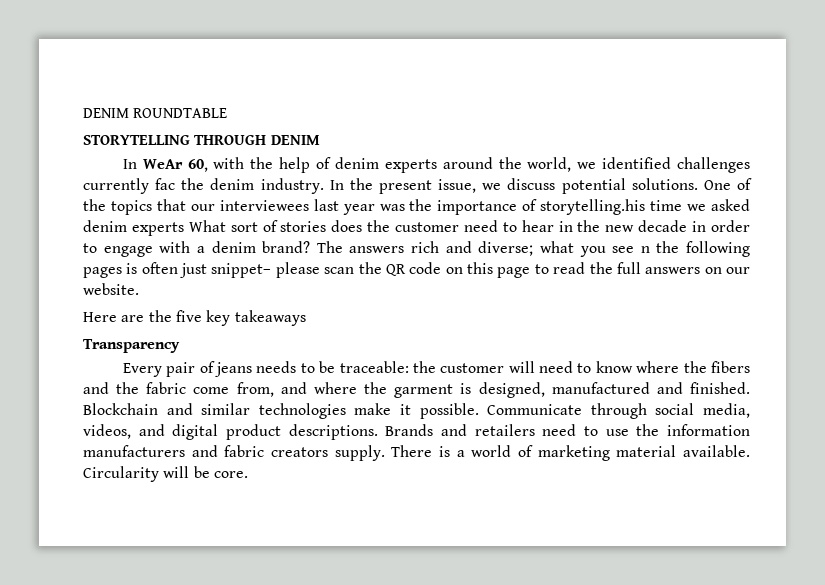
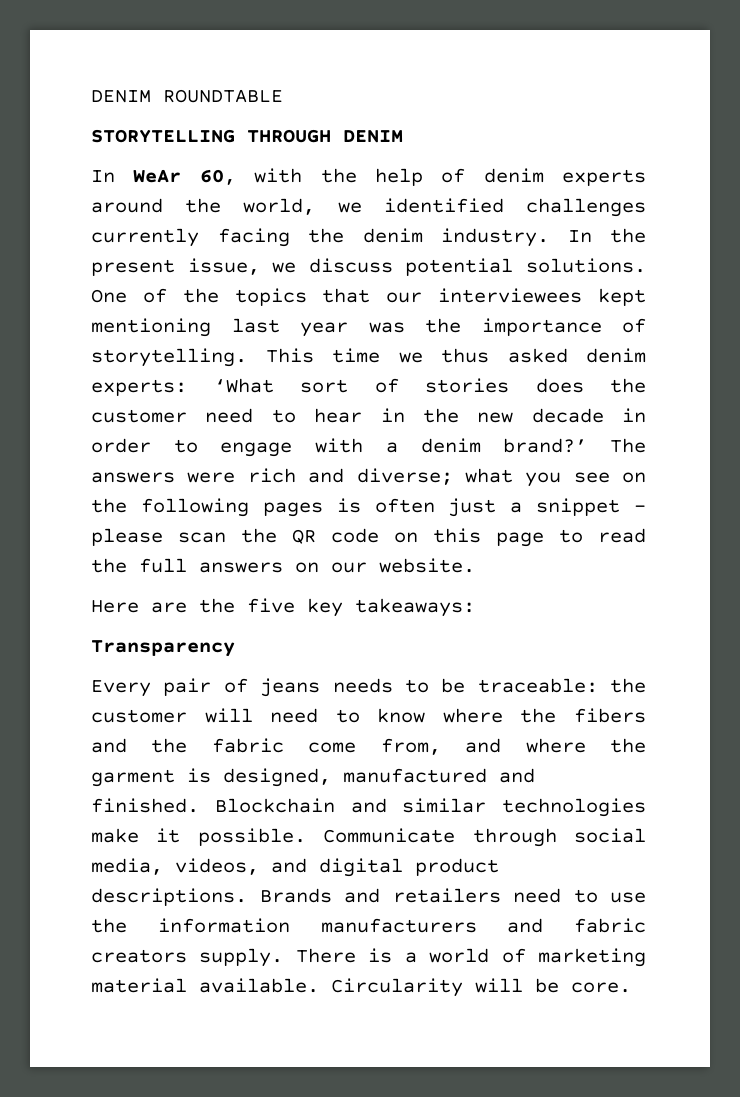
- In WeAr 60, with the help of denim experts around the world, we identified challenges currently fac the denim industry.
+ In WeAr 60, with the help of denim experts around the world, we identified challenges currently facing the denim industry.
- One of the topics that our interviewees last year was the importance of storytelling.his time we asked denim experts What sort of stories does the customer need to hear in the new decade in order to engage with a denim brand?
+ One of the topics that our interviewees kept mentioning last year was the importance of storytelling. This time we thus asked denim experts: ‘What sort of stories does the customer need to hear in the new decade in order to engage with a denim brand?’
- The answers rich and diverse; what you see n the following pages is often just snippet– please scan the QR code on this page to read the full answers on our website.
+ The answers were rich and diverse; what you see on the following pages is often just a snippet – please scan the QR code on this page to read the full answers on our website.
- Here are the five key takeaways
+ Here are the five key takeaways:

